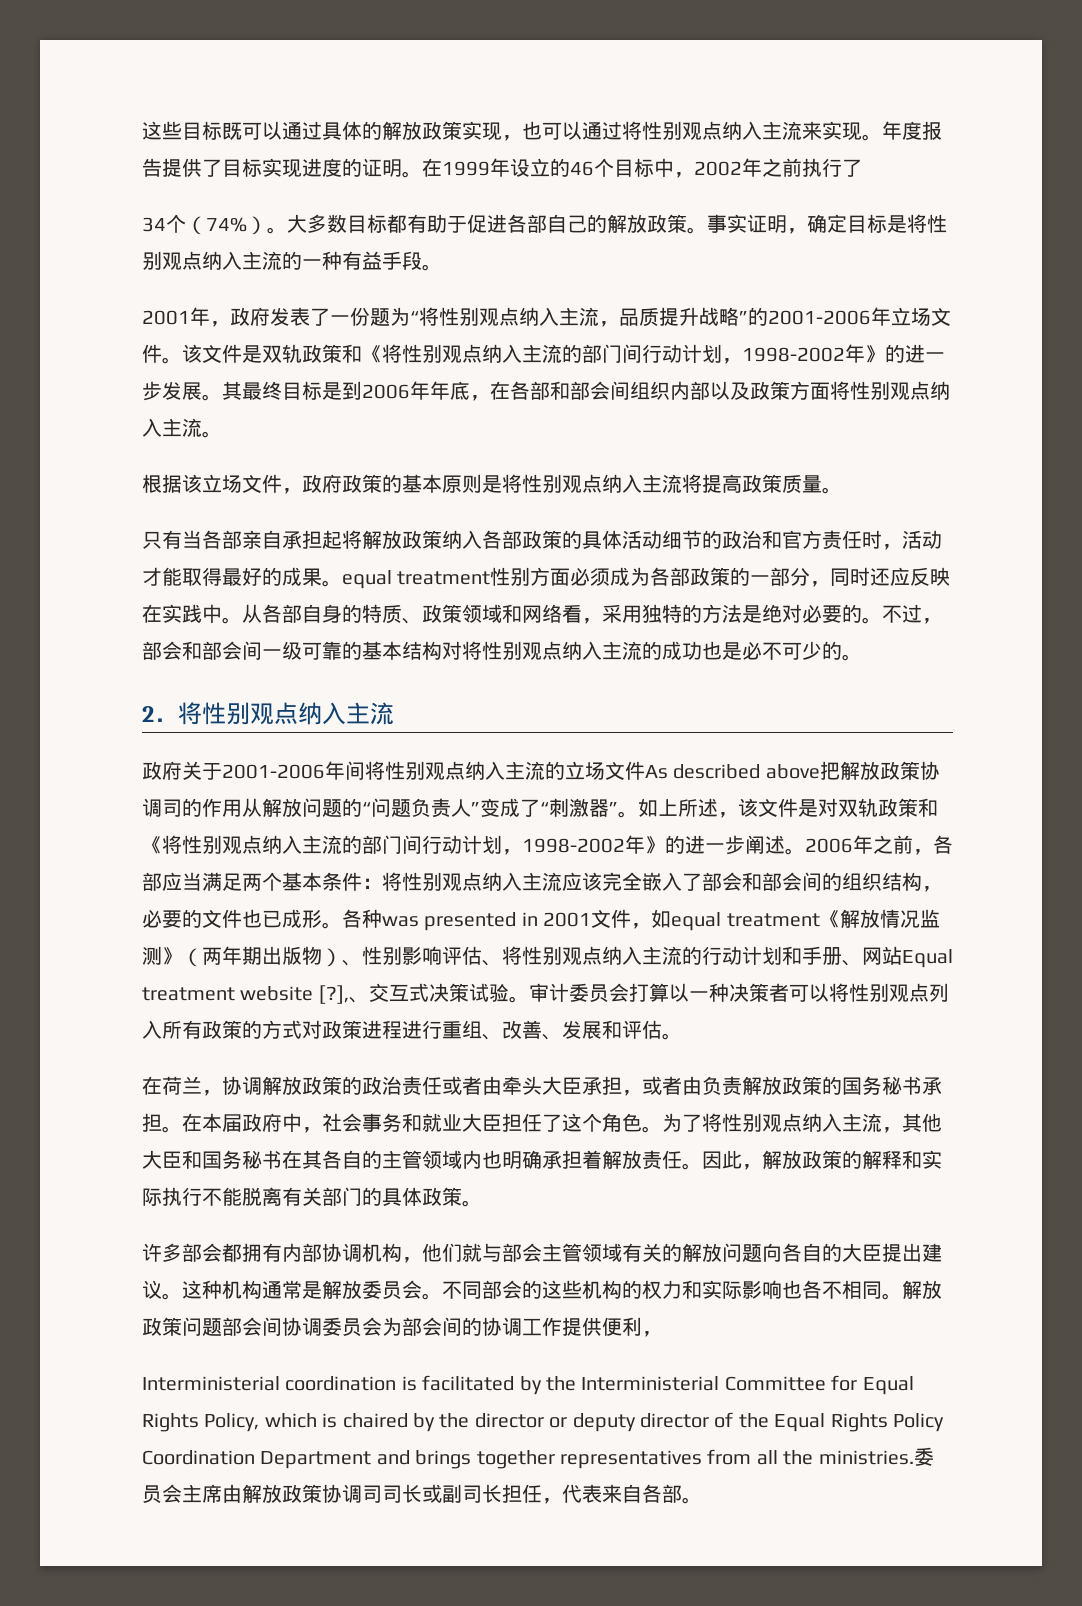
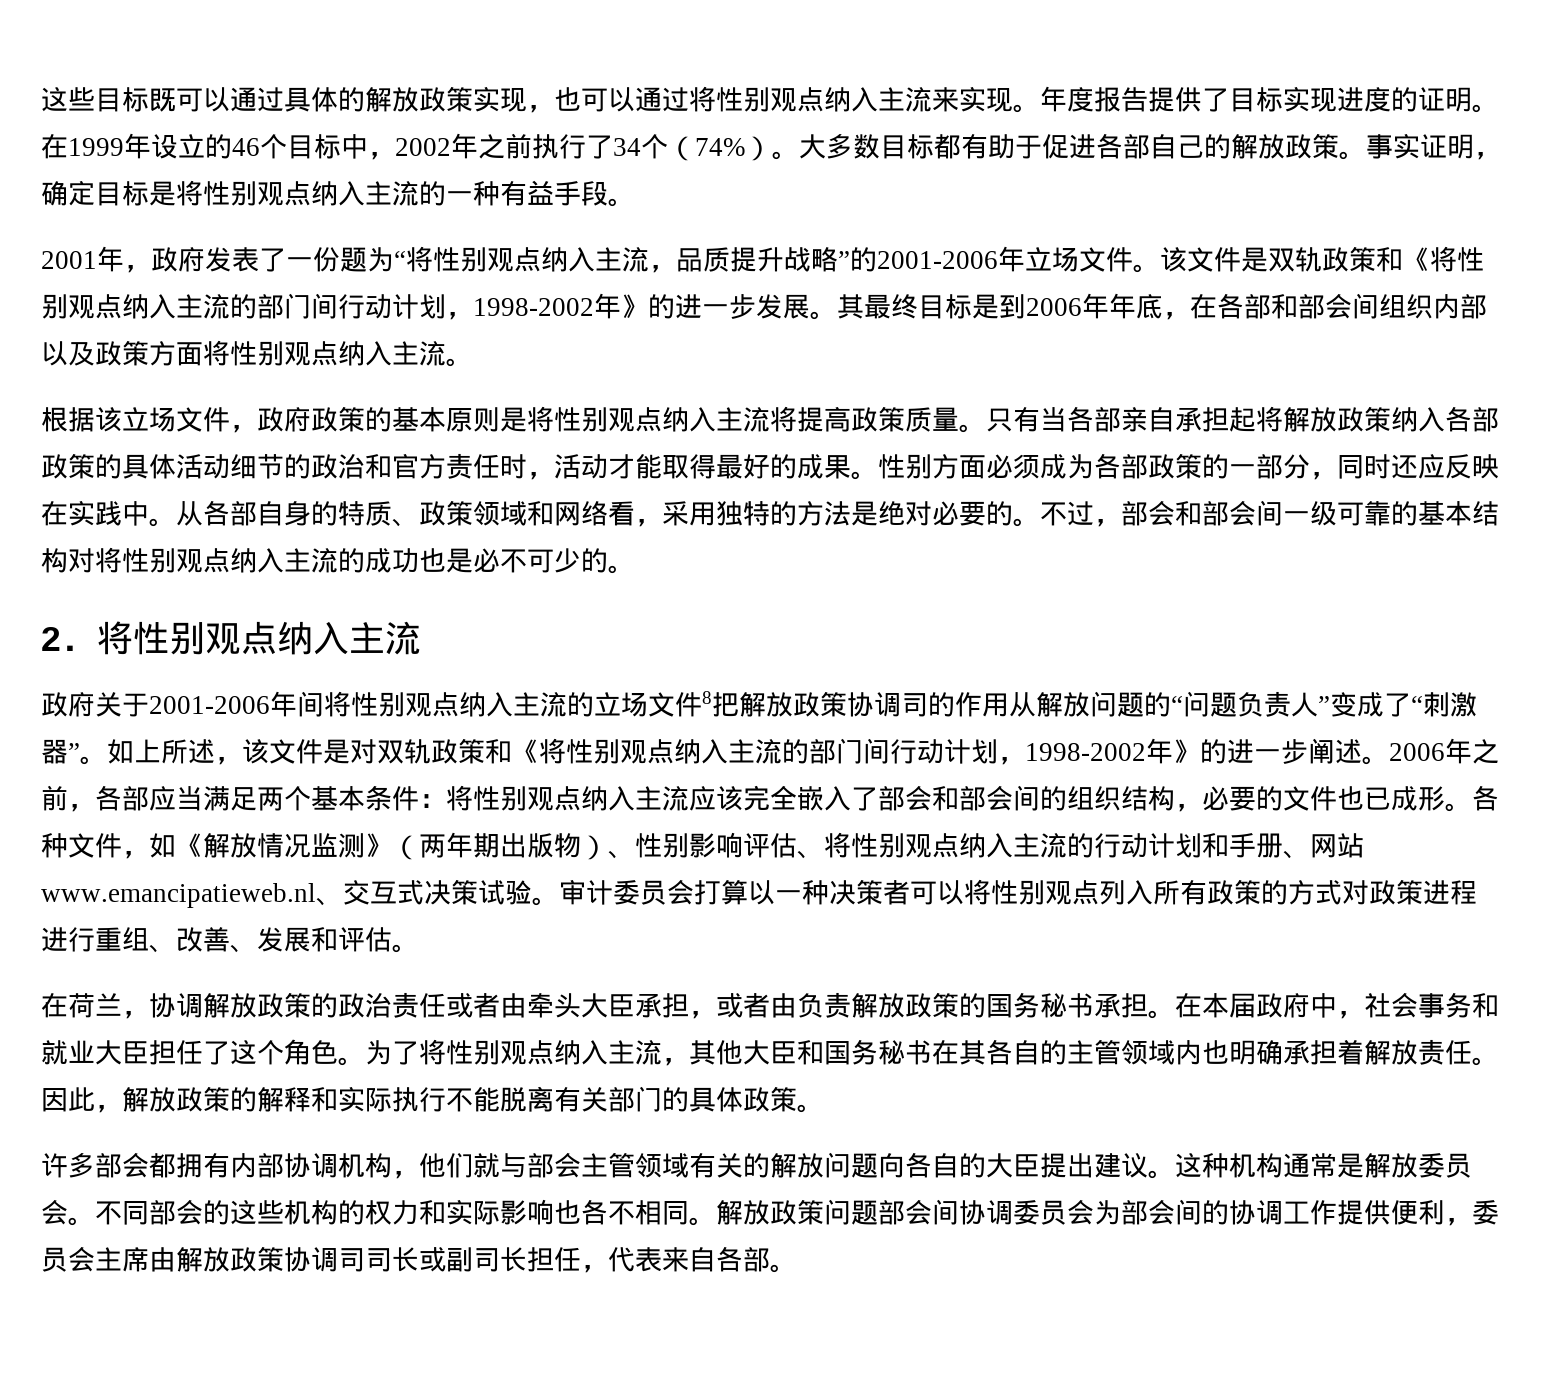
- 在1999年设立的46个目标中，2002年之前执行了
- 34个（74%）。
+ 在1999年设立的46个目标中，2002年之前执行了34个（74%）。
- 根据该立场文件，政府政策的基本原则是将性别观点纳入主流将提高政策质量。
- 只有当各部亲自承担起将解放政策纳入各部政策的具体活动细节的政治和官方责任时，活动才能取得最好的成果。equal treatment性别方面必须成为各部政策的一部分，同时还应反映在实践中。
+ 根据该立场文件，政府政策的基本原则是将性别观点纳入主流将提高政策质量。只有当各部亲自承担起将解放政策纳入各部政策的具体活动细节的政治和官方责任时，活动才能取得最好的成果。性别方面必须成为各部政策的一部分，同时还应反映在实践中。
- 政府关于2001-2006年间将性别观点纳入主流的立场文件As described above把解放政策协调司的作用从解放问题的“问题负责人”变成了“刺激器”。
+ 政府关于2001-2006年间将性别观点纳入主流的立场文件8把解放政策协调司的作用从解放问题的“问题负责人”变成了“刺激器”。
- 各种was presented in 2001文件，如equal treatment《解放情况监测》（两年期出版物）、性别影响评估、将性别观点纳入主流的行动计划和手册、网站Equal treatment website [?],、交互式决策试验。
+ 各种文件，如《解放情况监测》（两年期出版物）、性别影响评估、将性别观点纳入主流的行动计划和手册、网站www.emancipatieweb.nl、交互式决策试验。
- 解放政策问题部会间协调委员会为部会间的协调工作提供便利，
- Interministerial coordination is facilitated by the Interministerial Committee for Equal Rights Policy, which is chaired by the director or deputy director of the Equal Rights Policy Coordination Department and brings together representatives from all the ministries.委员会主席由解放政策协调司司长或副司长担任，代表来自各部。
+ 解放政策问题部会间协调委员会为部会间的协调工作提供便利，委员会主席由解放政策协调司司长或副司长担任，代表来自各部。

